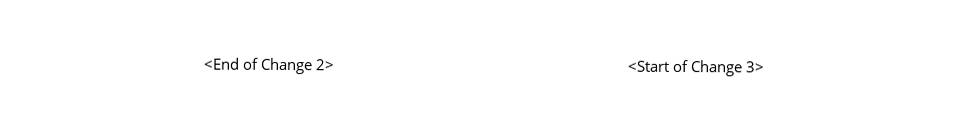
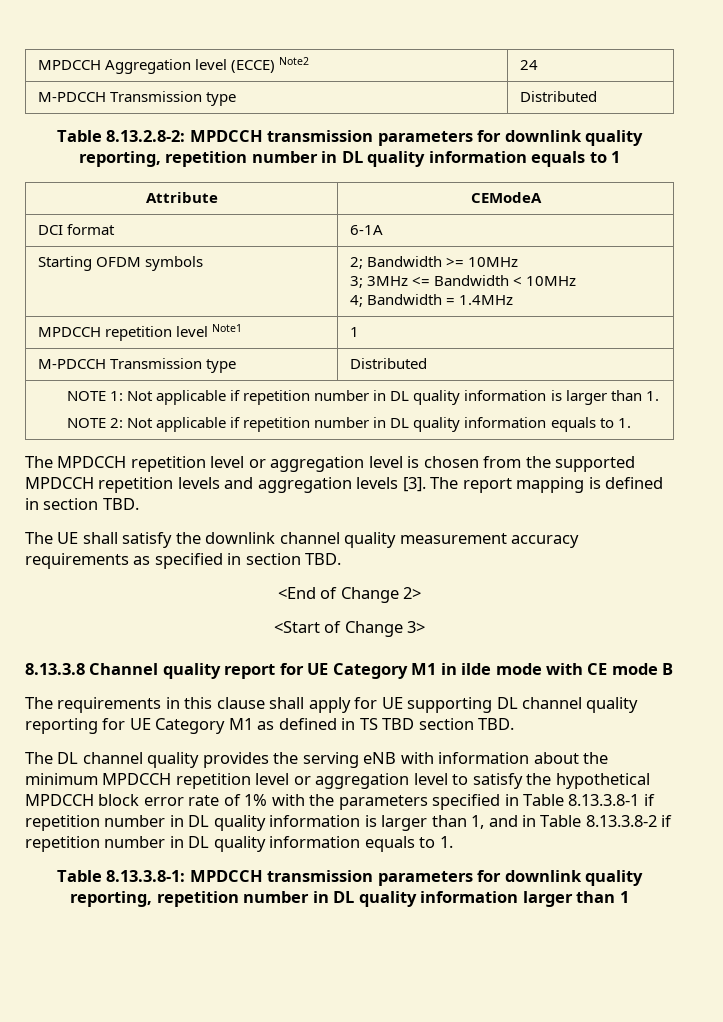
+ MPDCCH Aggregation level (ECCE) Note2 | 24
+ M-PDCCH Transmission type | Distributed
+ Table 8.13.2.8-2: MPDCCH transmission parameters for downlink quality reporting, repetition number in DL quality information equals to 1
+ Attribute | CEModeA
+ DCI format | 6-1A
+ Starting OFDM symbols | 2; Bandwidth >= 10MHz
+ 3; 3MHz <= Bandwidth < 10MHz
+ 4; Bandwidth = 1.4MHz
+ MPDCCH repetition level Note1 | 1
+ M-PDCCH Transmission type | Distributed
+ NOTE 1: Not applicable if repetition number in DL quality information is larger than 1.
+ NOTE 2: Not applicable if repetition number in DL quality information equals to 1.
+ The MPDCCH repetition level or aggregation level is chosen from the supported MPDCCH repetition levels and aggregation levels [3]. The report mapping is defined in section TBD.
+ The UE shall satisfy the downlink channel quality measurement accuracy requirements as specified in section TBD.
+ 8.13.3.8 Channel quality report for UE Category M1 in ilde mode with CE mode B
+ The requirements in this clause shall apply for UE supporting DL channel quality reporting for UE Category M1 as defined in TS TBD section TBD.
+ The DL channel quality provides the serving eNB with information about the minimum MPDCCH repetition level or aggregation level to satisfy the hypothetical MPDCCH block error rate of 1% with the parameters specified in Table 8.13.3.8-1 if repetition number in DL quality information is larger than 1, and in Table 8.13.3.8-2 if repetition number in DL quality information equals to 1.
+ Table 8.13.3.8-1: MPDCCH transmission parameters for downlink quality reporting, repetition number in DL quality information larger than 1

